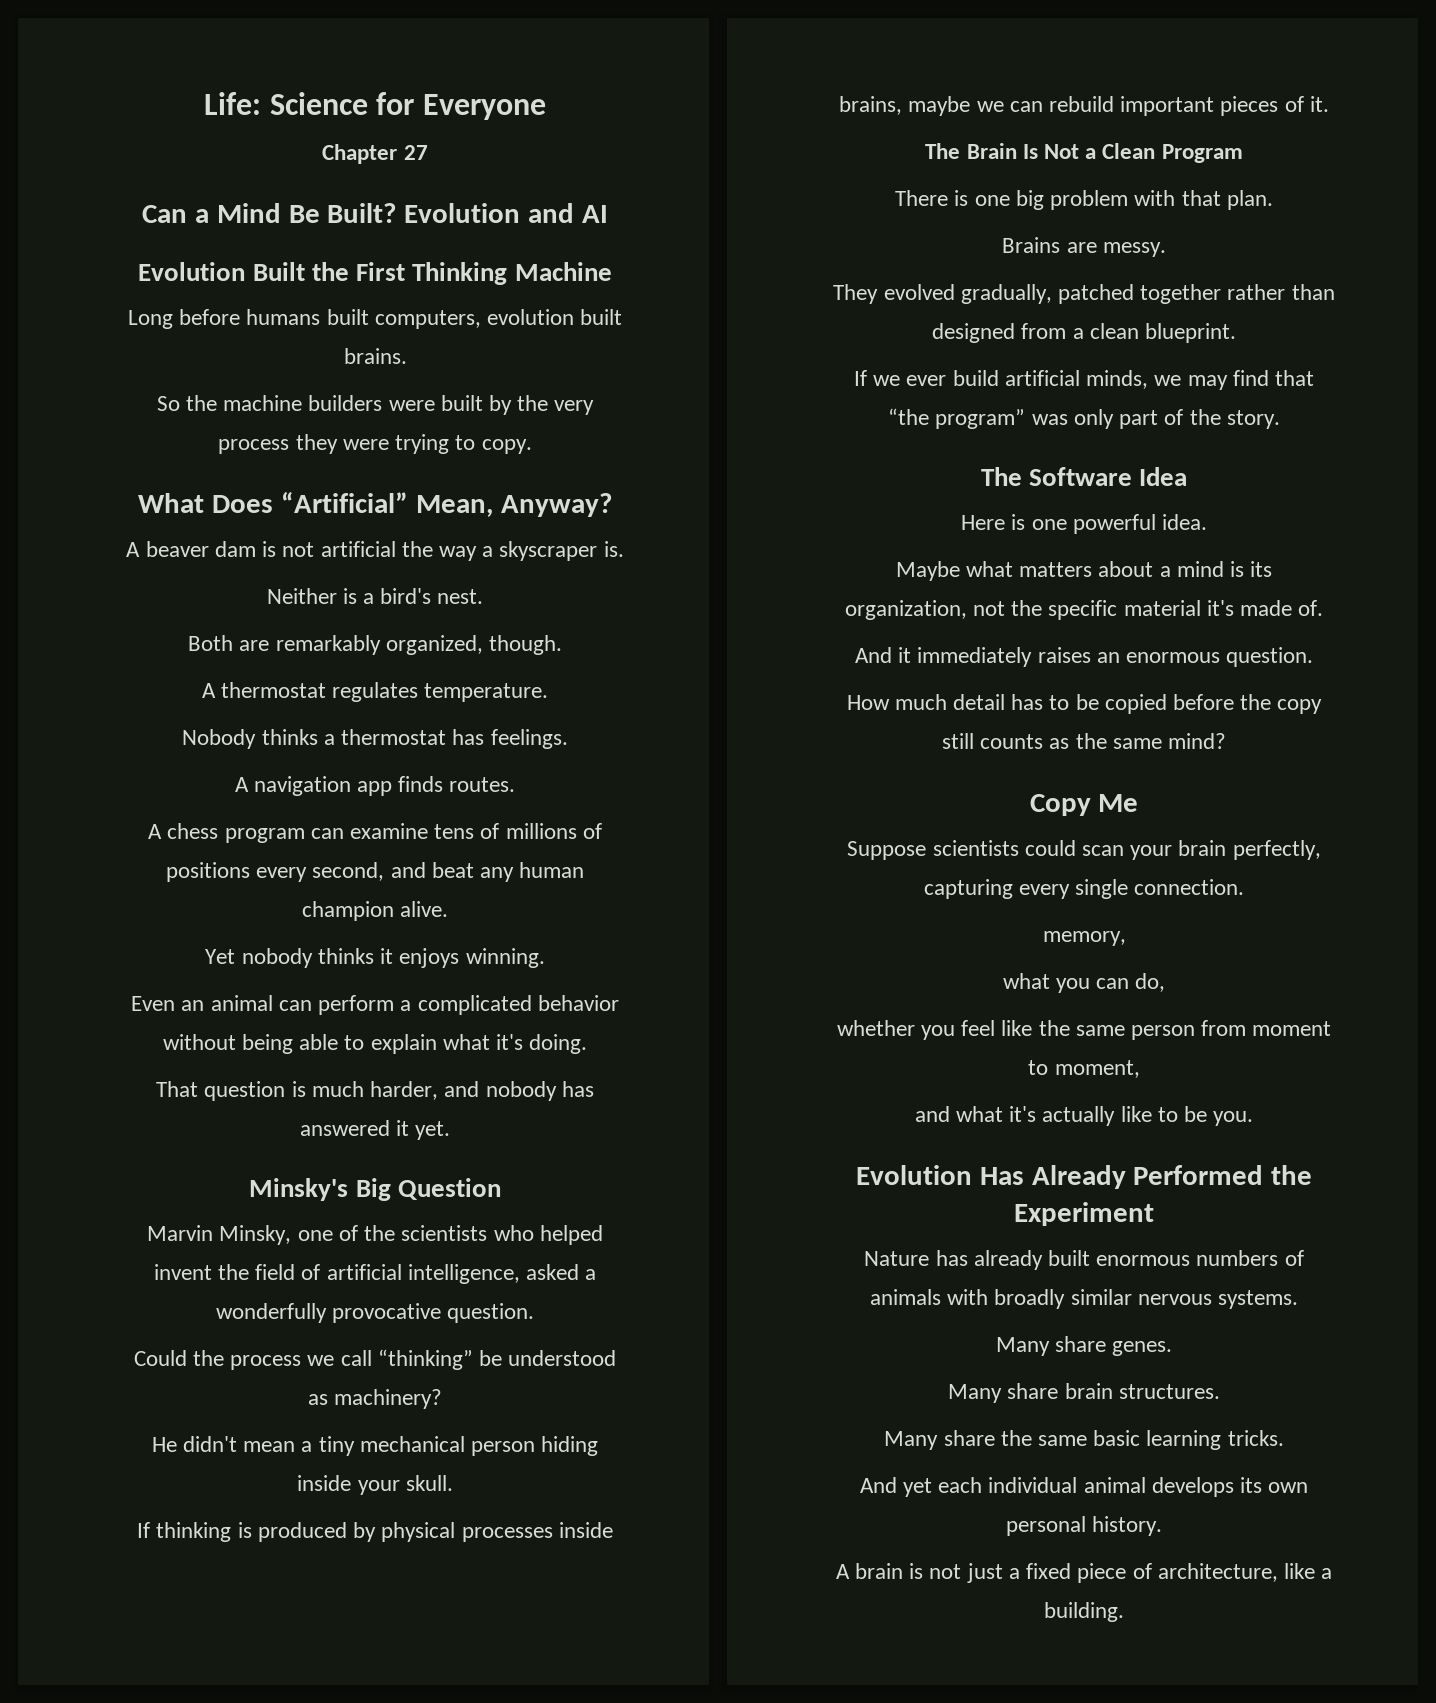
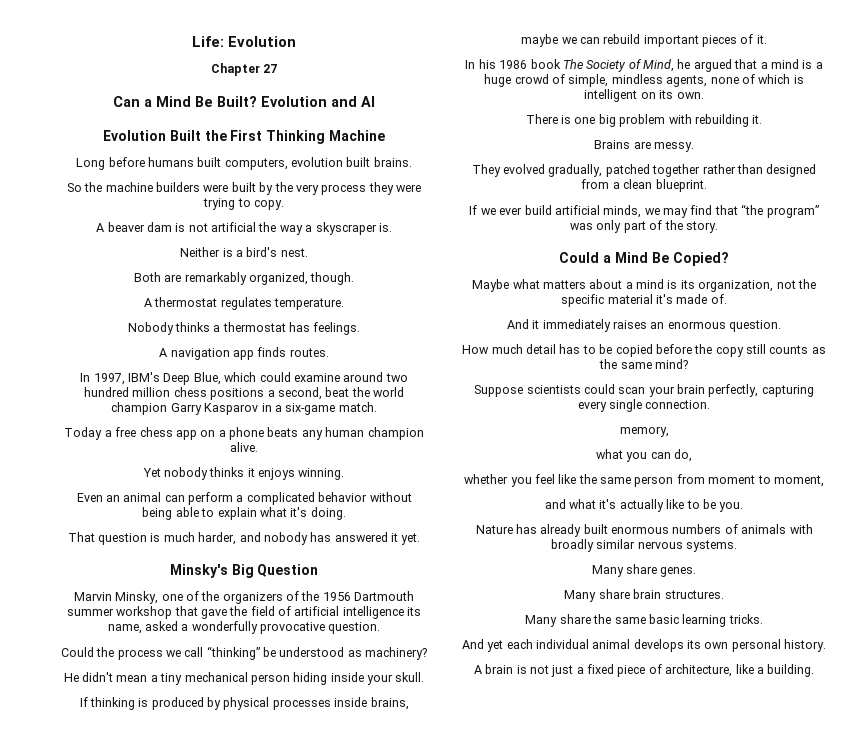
- Life: Science for Everyone
+ Life: Evolution
- What Does “Artificial” Mean, Anyway?
- A chess program can examine tens of millions of positions every second, and beat any human champion alive.
+ In 1997, IBM's Deep Blue, which could examine around two hundred million chess positions a second, beat the world champion Garry Kasparov in a six-game match.
+ Today a free chess app on a phone beats any human champion alive.
- Marvin Minsky, one of the scientists who helped invent the field of artificial intelligence, asked a wonderfully provocative question.
+ Marvin Minsky, one of the organizers of the 1956 Dartmouth summer workshop that gave the field of artificial intelligence its name, asked a wonderfully provocative question.
- The Brain Is Not a Clean Program
+ In his 1986 book The Society of Mind, he argued that a mind is a huge crowd of simple, mindless agents, none of which is intelligent on its own.
- There is one big problem with that plan.
+ There is one big problem with rebuilding it.
- The Software Idea
- Here is one powerful idea.
+ Could a Mind Be Copied?
- Copy Me
- Evolution Has Already Performed the Experiment

